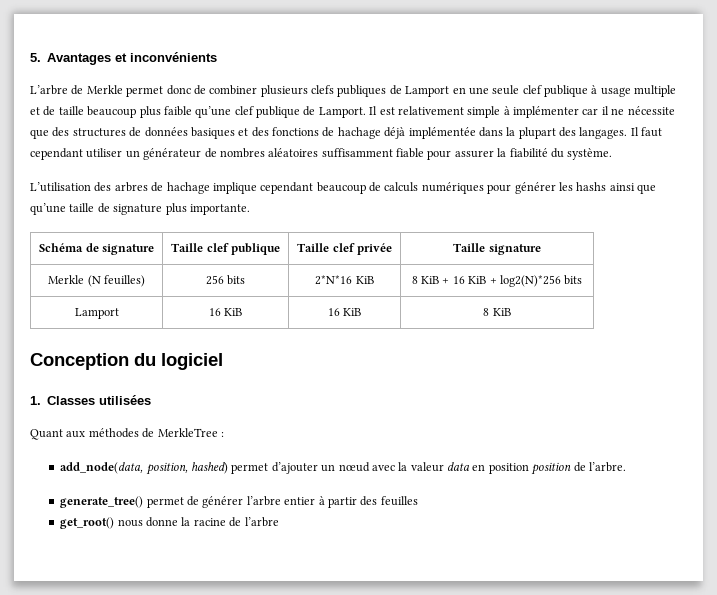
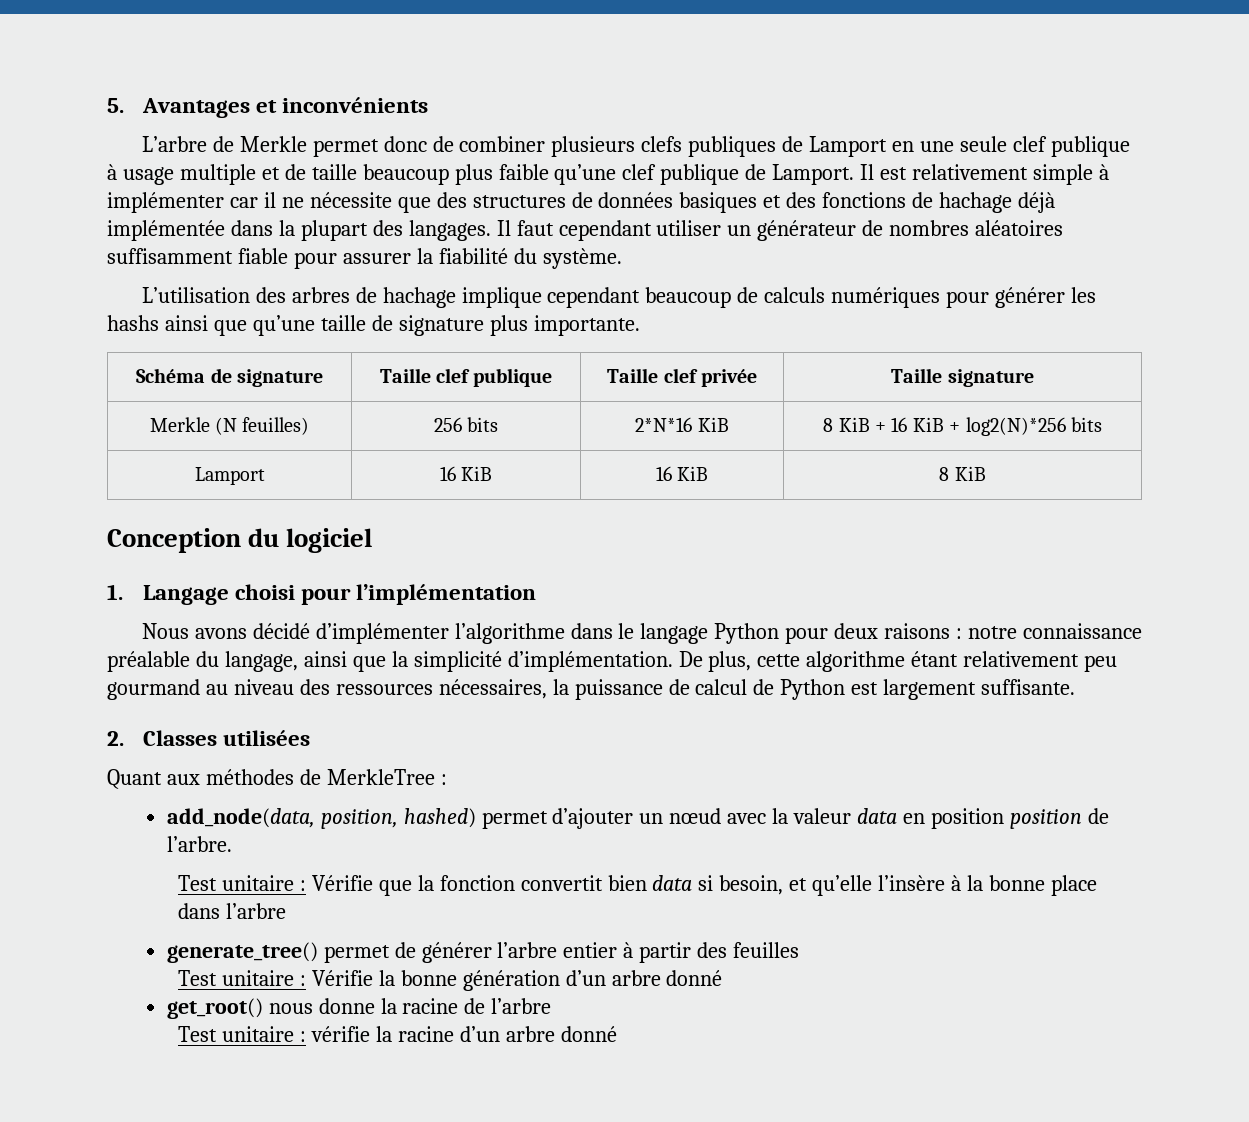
- 1. Classes utilisées
+ 1. Langage choisi pour l’implémentation
+ Nous avons décidé d’implémenter l’algorithme dans le langage Python pour deux raisons : notre connaissance préalable du langage, ainsi que la simplicité d’implémentation. De plus, cette algorithme étant relativement peu gourmand au niveau des ressources nécessaires, la puissance de calcul de Python est largement suffisante.
+ 2. Classes utilisées
+ Test unitaire : Vérifie que la fonction convertit bien data si besoin, et qu’elle l’insère à la bonne place dans l’arbre
+ Test unitaire : Vérifie la bonne génération d’un arbre donné
+ Test unitaire : vérifie la racine d’un arbre donné

